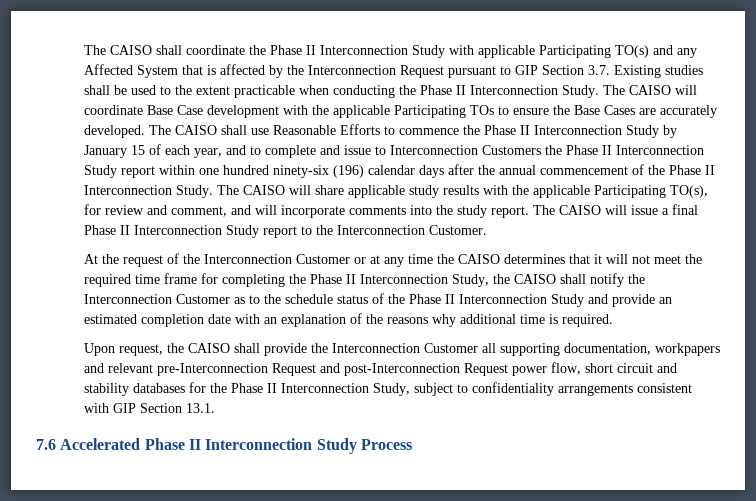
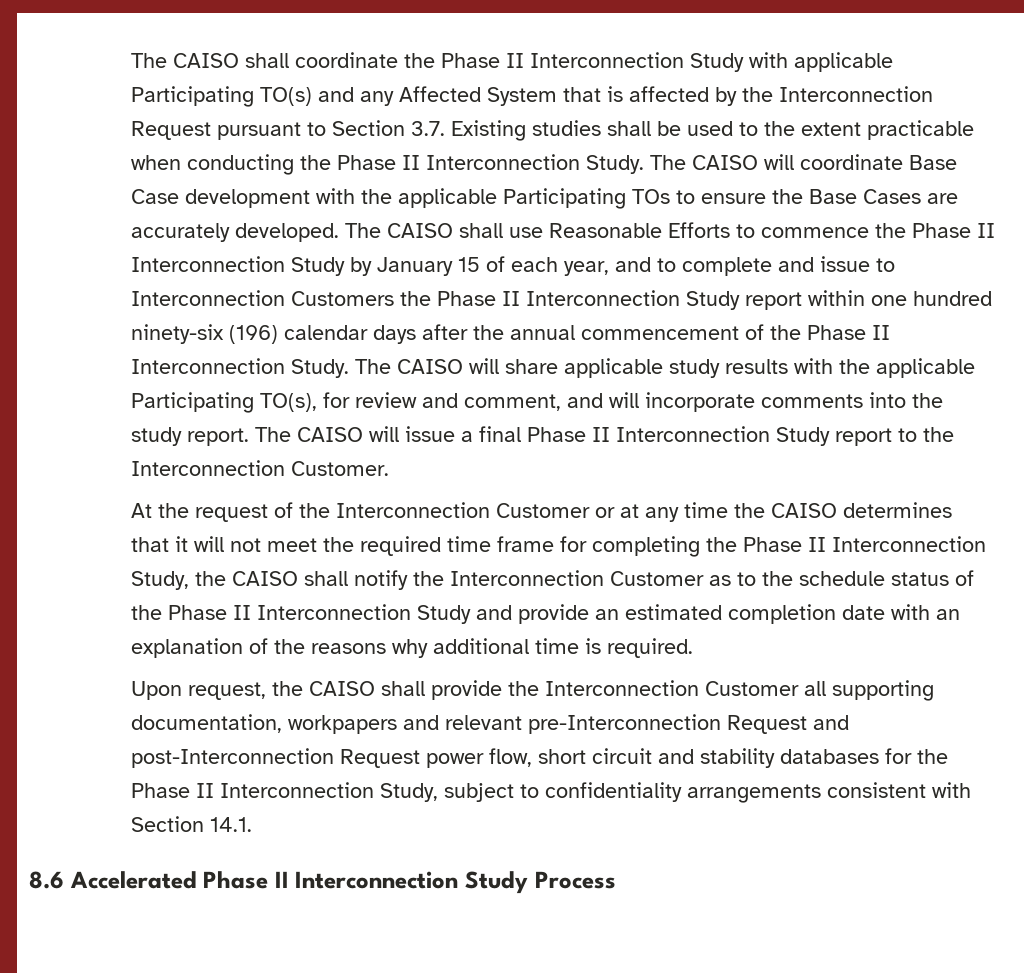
- The CAISO shall coordinate the Phase II Interconnection Study with applicable Participating TO(s) and any Affected System that is affected by the Interconnection Request pursuant to GIP Section 3.7. Existing studies shall be used to the extent practicable when conducting the Phase II Interconnection Study.
+ The CAISO shall coordinate the Phase II Interconnection Study with applicable Participating TO(s) and any Affected System that is affected by the Interconnection Request pursuant to Section 3.7. Existing studies shall be used to the extent practicable when conducting the Phase II Interconnection Study.
- Upon request, the CAISO shall provide the Interconnection Customer all supporting documentation, workpapers and relevant pre-Interconnection Request and post-Interconnection Request power flow, short circuit and stability databases for the Phase II Interconnection Study, subject to confidentiality arrangements consistent with GIP Section 13.1.
- 7.6 Accelerated Phase II Interconnection Study Process
+ Upon request, the CAISO shall provide the Interconnection Customer all supporting documentation, workpapers and relevant pre-Interconnection Request and post-Interconnection Request power flow, short circuit and stability databases for the Phase II Interconnection Study, subject to confidentiality arrangements consistent with Section 14.1.
+ 8.6 Accelerated Phase II Interconnection Study Process

